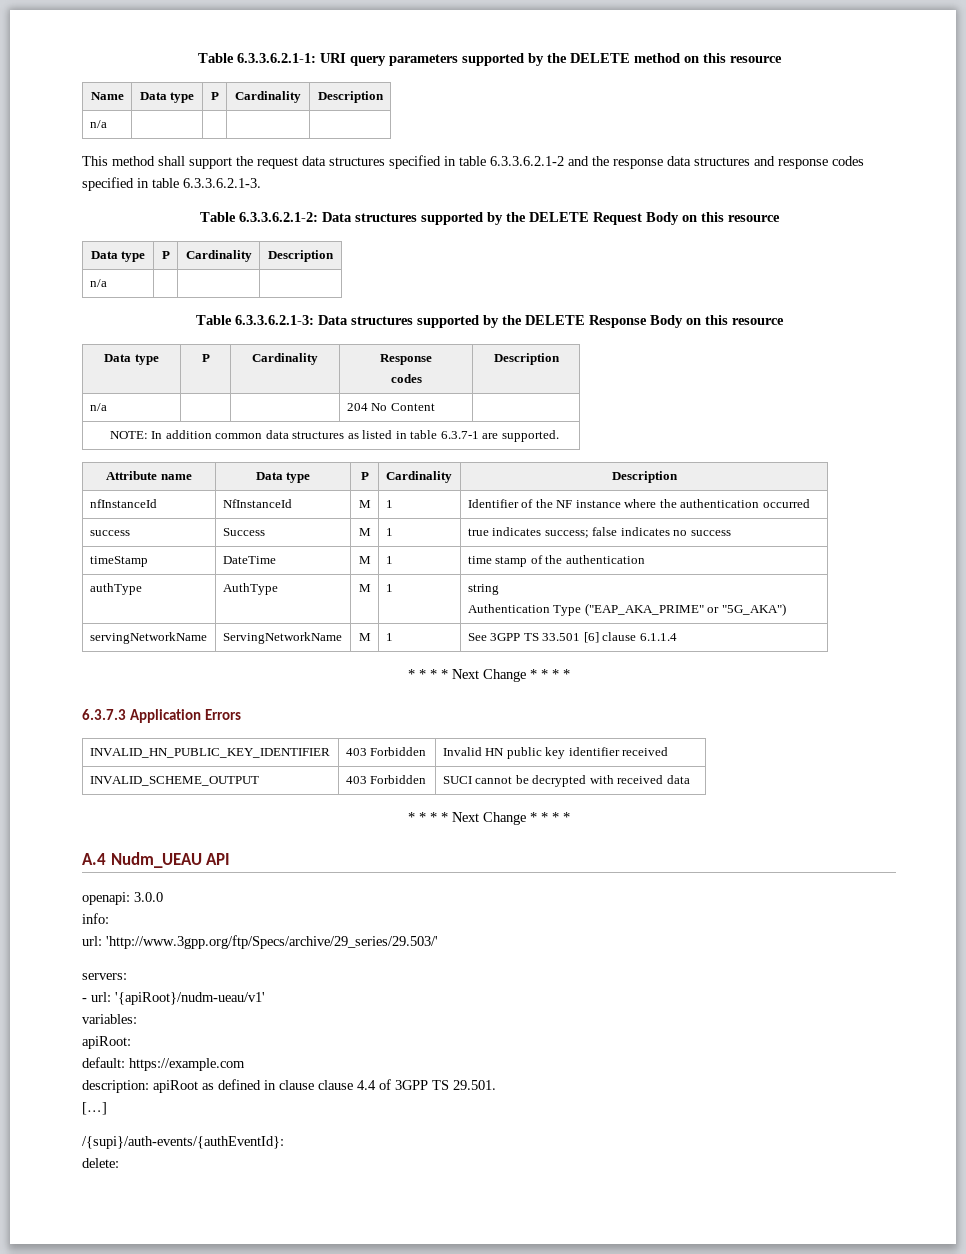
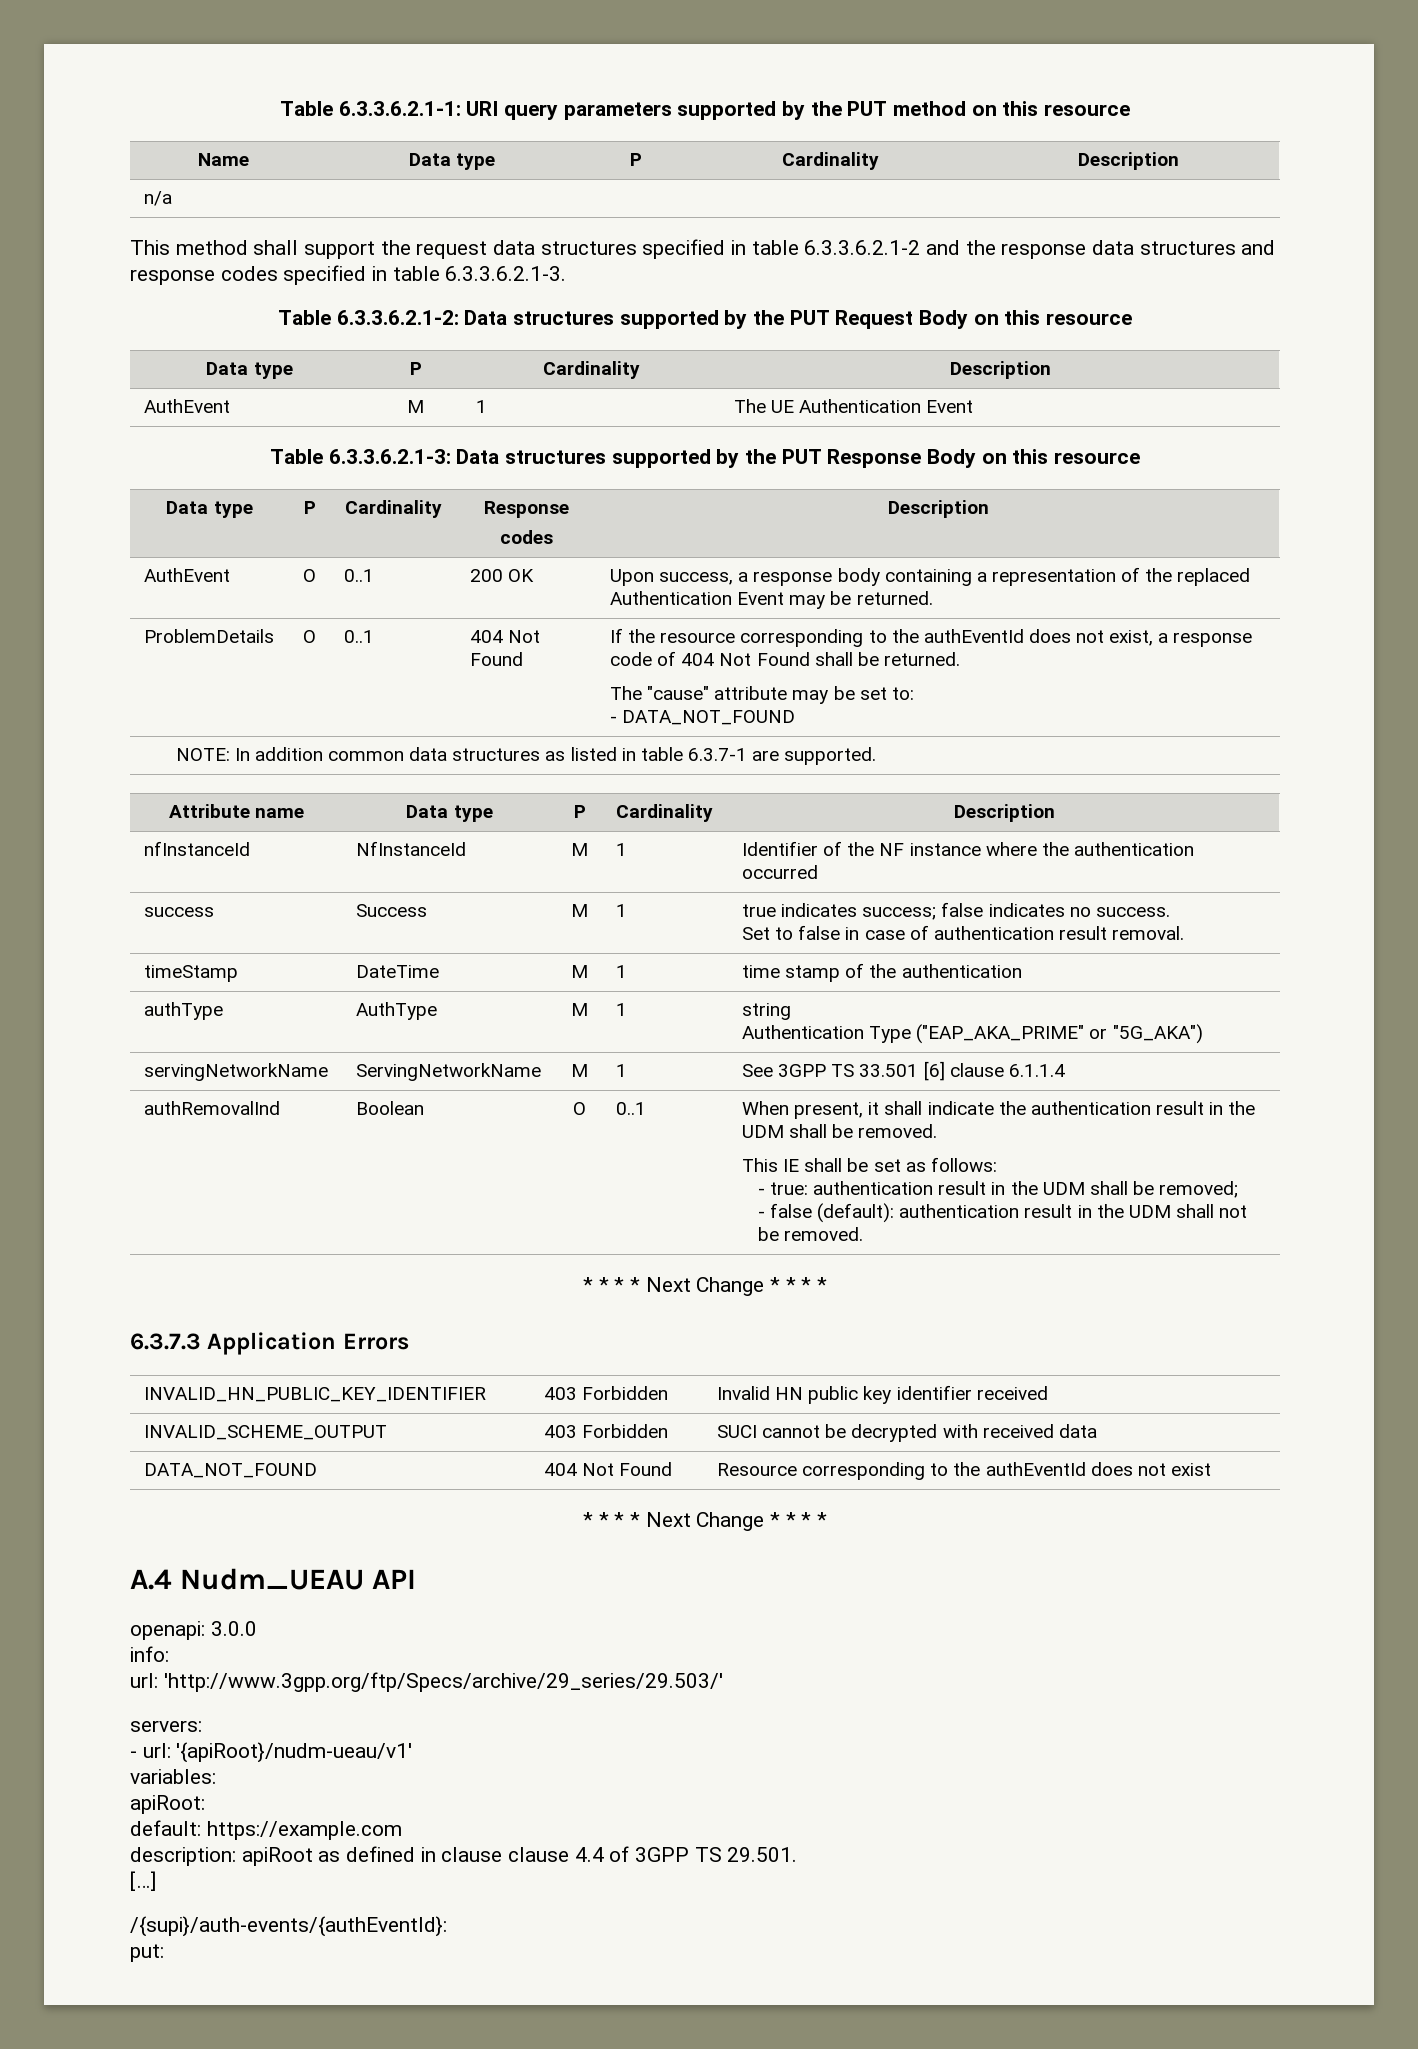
- Table 6.3.3.6.2.1-1: URI query parameters supported by the DELETE method on this resource
+ Table 6.3.3.6.2.1-1: URI query parameters supported by the PUT method on this resource
- Table 6.3.3.6.2.1-2: Data structures supported by the DELETE Request Body on this resource
+ Table 6.3.3.6.2.1-2: Data structures supported by the PUT Request Body on this resource
  Data type | P | Cardinality | Description
- n/a | | |
+ AuthEvent | M | 1 | The UE Authentication Event
- Table 6.3.3.6.2.1-3: Data structures supported by the DELETE Response Body on this resource
+ Table 6.3.3.6.2.1-3: Data structures supported by the PUT Response Body on this resource
- n/a | | | 204 No Content |
+ AuthEvent | O | 0..1 | 200 OK | Upon success, a response body containing a representation of the replaced Authentication Event may be returned.
+ ProblemDetails | O | 0..1 | 404 Not Found | If the resource corresponding to the authEventId does not exist, a response code of 404 Not Found shall be returned.
+ The "cause" attribute may be set to:
+ - DATA_NOT_FOUND
- success | Success | M | 1 | true indicates success; false indicates no success
+ success | Success | M | 1 | true indicates success; false indicates no success.
+ Set to false in case of authentication result removal.
+ authRemovalInd | Boolean | O | 0..1 | When present, it shall indicate the authentication result in the UDM shall be removed.
+ This IE shall be set as follows:
+ - true: authentication result in the UDM shall be removed;
+ - false (default): authentication result in the UDM shall not be removed.
+ DATA_NOT_FOUND | 404 Not Found | Resource corresponding to the authEventId does not exist
- delete:
+ put:

